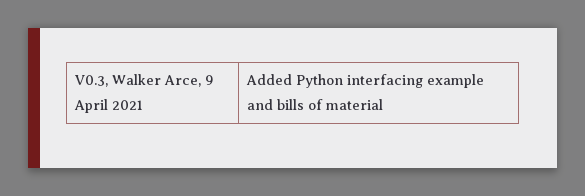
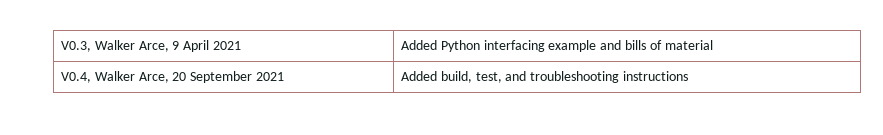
+ V0.4, Walker Arce, 20 September 2021 | Added build, test, and troubleshooting instructions

